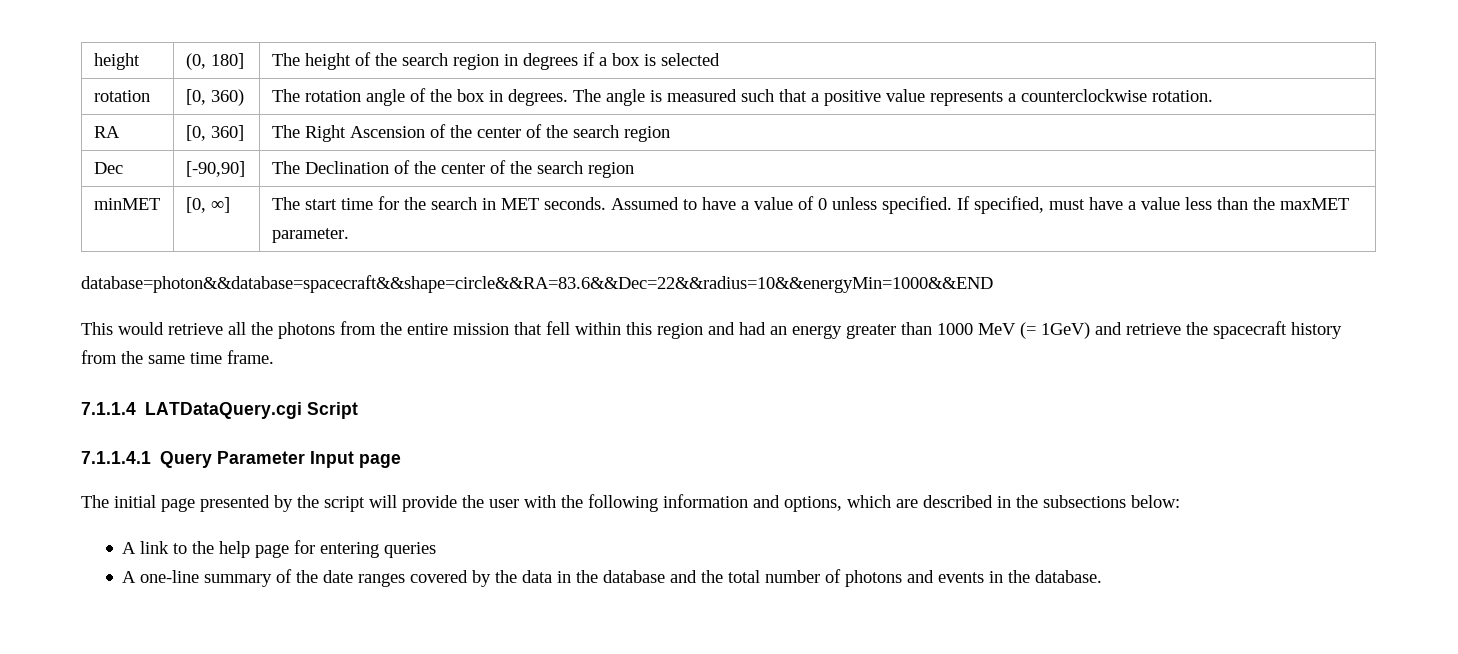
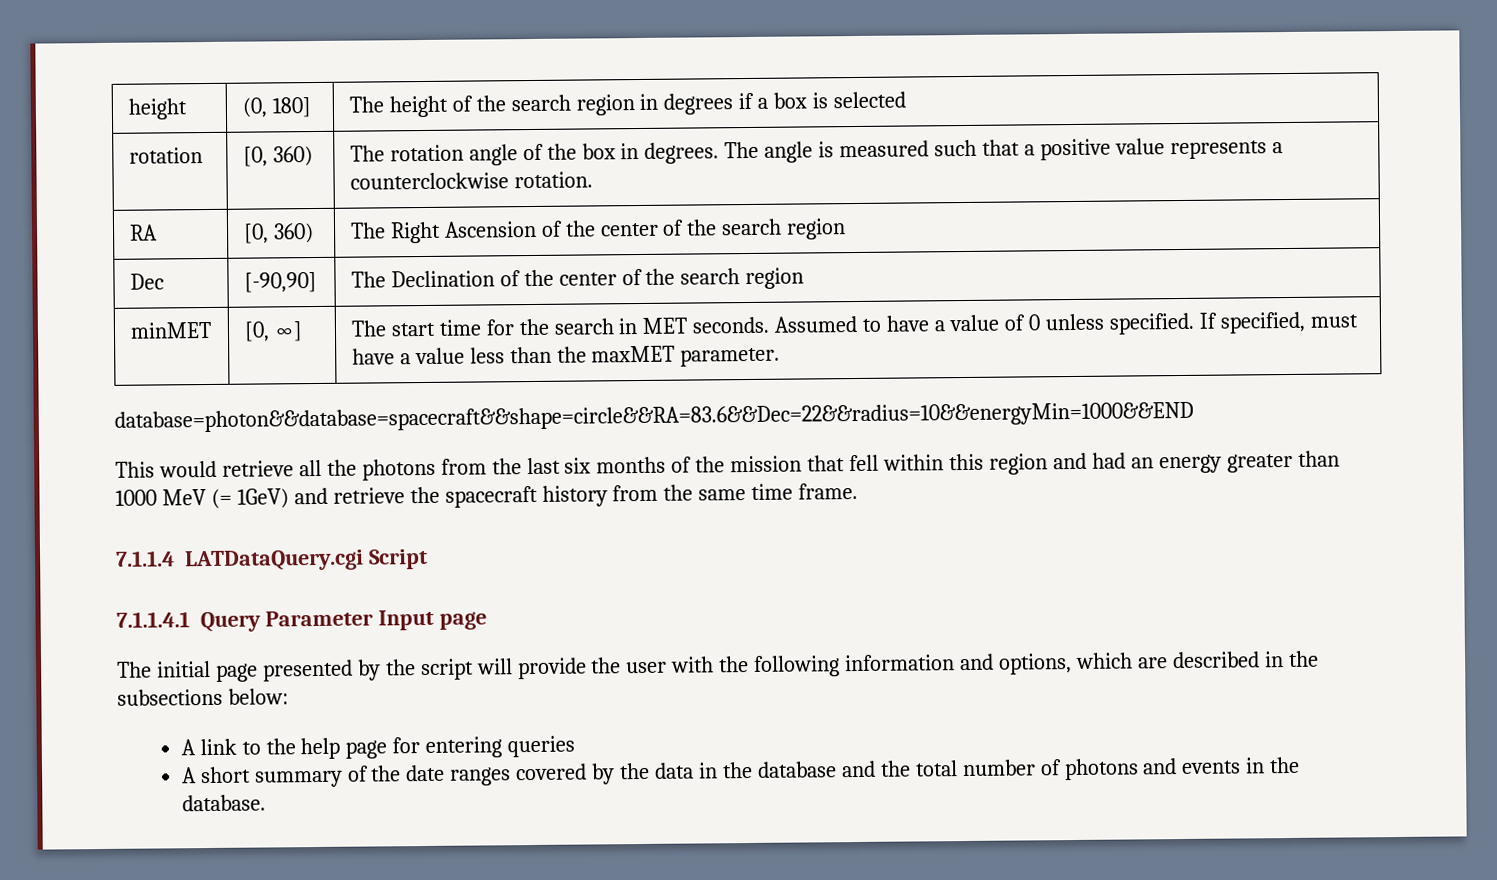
- RA | [0, 360] | The Right Ascension of the center of the search region
+ RA | [0, 360) | The Right Ascension of the center of the search region
- This would retrieve all the photons from the entire mission that fell within this region and had an energy greater than 1000 MeV (= 1GeV) and retrieve the spacecraft history from the same time frame.
+ This would retrieve all the photons from the last six months of the mission that fell within this region and had an energy greater than 1000 MeV (= 1GeV) and retrieve the spacecraft history from the same time frame.
- A one-line summary of the date ranges covered by the data in the database and the total number of photons and events in the database.
+ A short summary of the date ranges covered by the data in the database and the total number of photons and events in the database.

